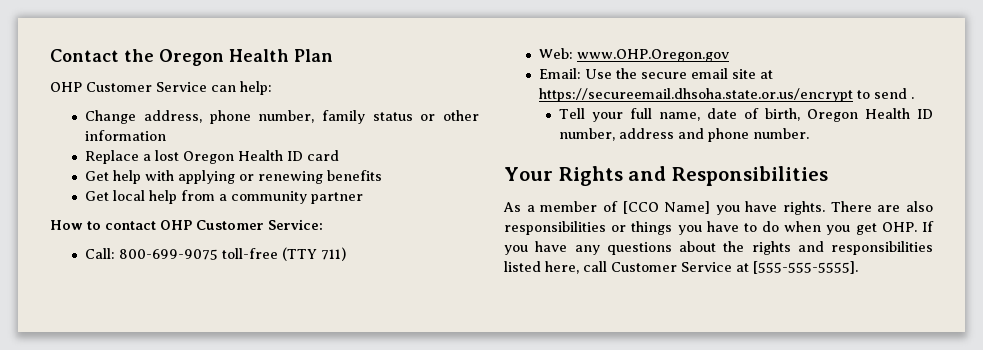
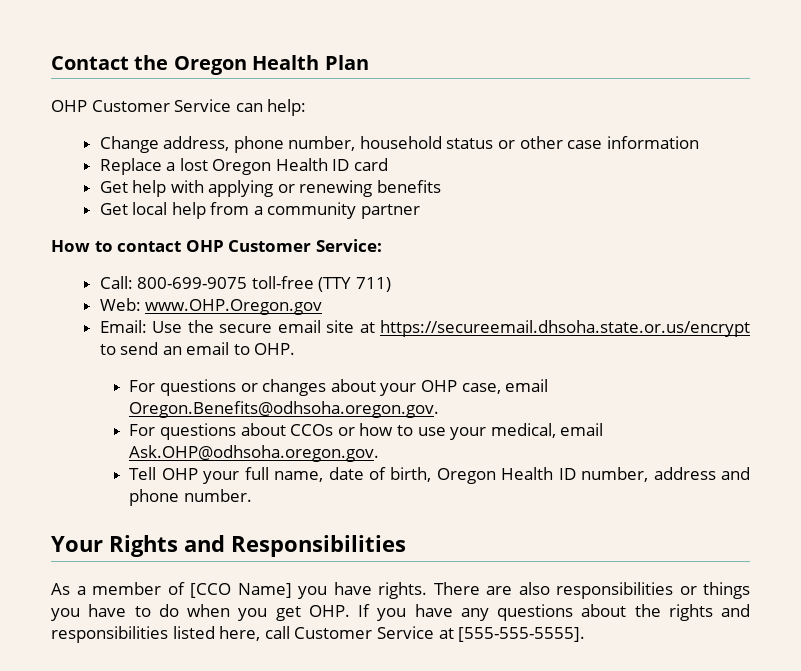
- Change address, phone number, family status or other information
+ Change address, phone number, household status or other case information
- Email: Use the secure email site at https://secureemail.dhsoha.state.or.us/encrypt to send .
+ Email: Use the secure email site at https://secureemail.dhsoha.state.or.us/encrypt to send an email to OHP.
+ For questions or changes about your OHP case, email Oregon.Benefits@odhsoha.oregon.gov.
+ For questions about CCOs or how to use your medical, email Ask.OHP@odhsoha.oregon.gov.
- Tell your full name, date of birth, Oregon Health ID number, address and phone number.
+ Tell OHP your full name, date of birth, Oregon Health ID number, address and phone number.

